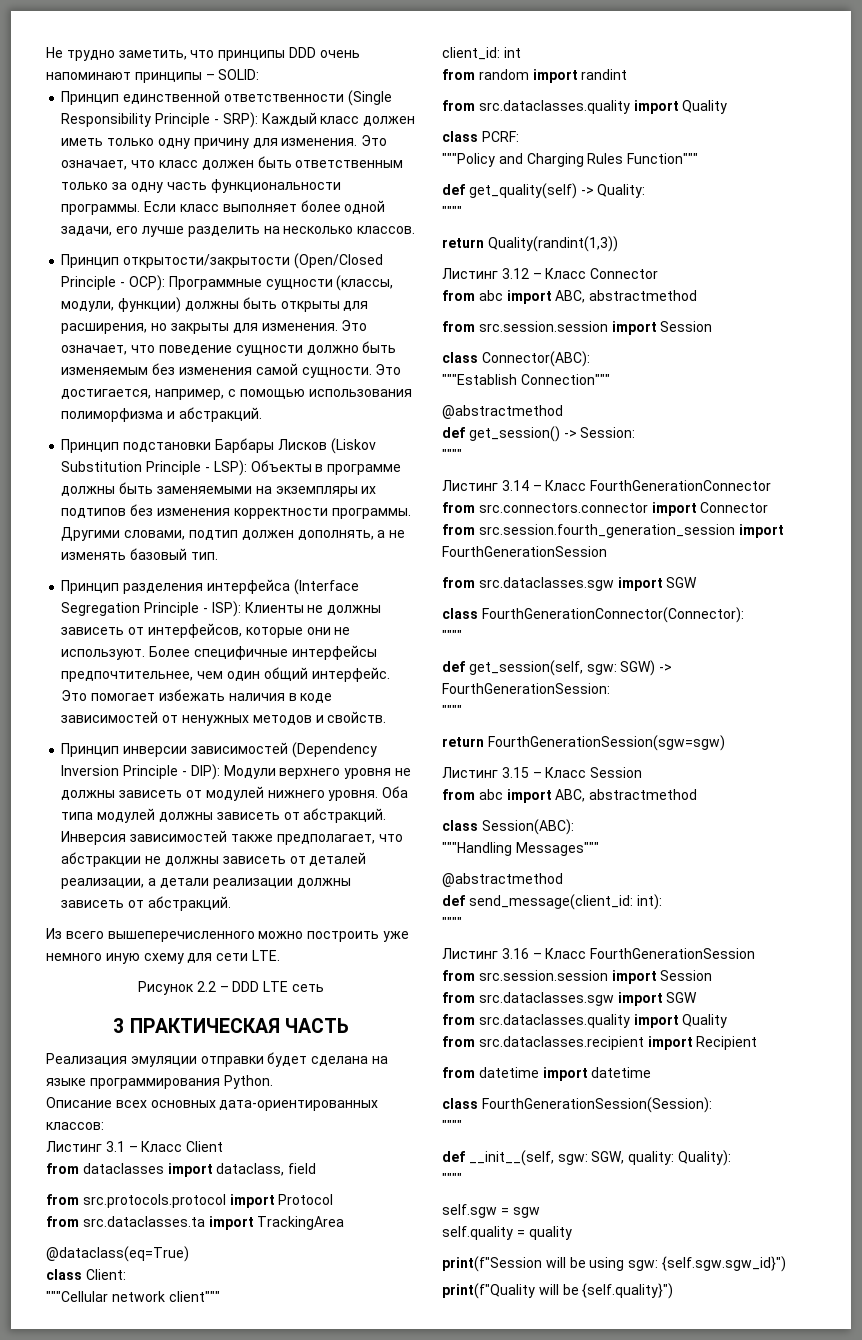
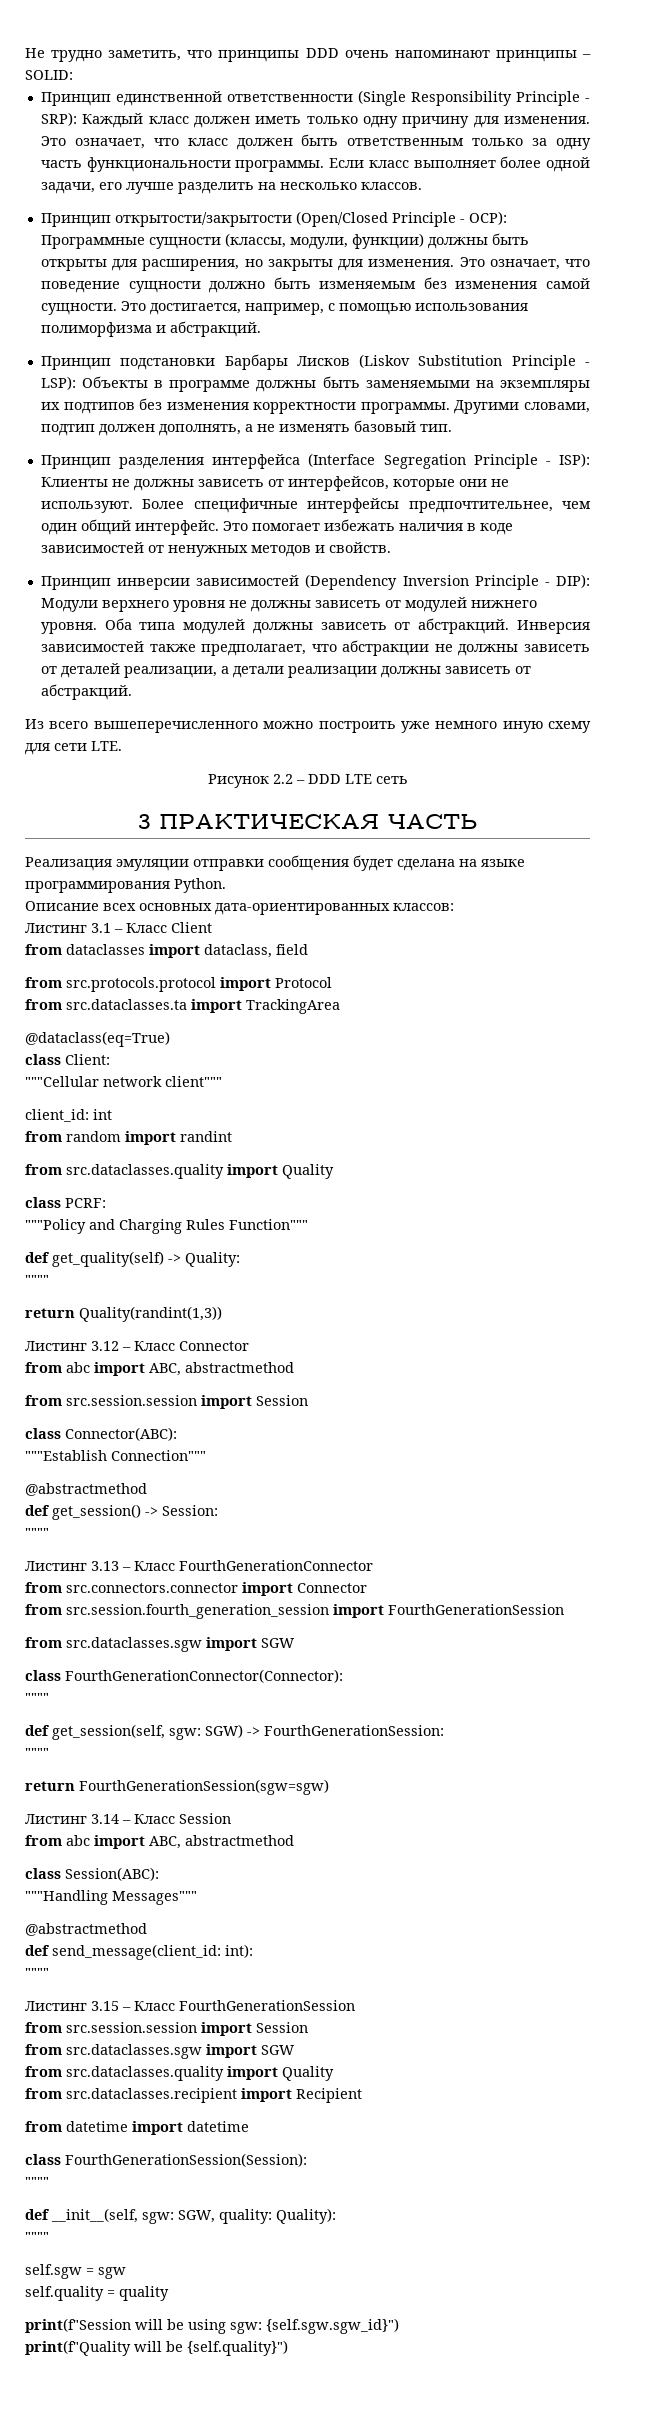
- Реализация эмуляции отправки будет сделана на языке программирования Python.
+ Реализация эмуляции отправки сообщения будет сделана на языке программирования Python.
- Листинг 3.14 – Класс FourthGenerationConnector
+ Листинг 3.13 – Класс FourthGenerationConnector
- Листинг 3.15 – Класс Session
+ Листинг 3.14 – Класс Session
- Листинг 3.16 – Класс FourthGenerationSession
+ Листинг 3.15 – Класс FourthGenerationSession

